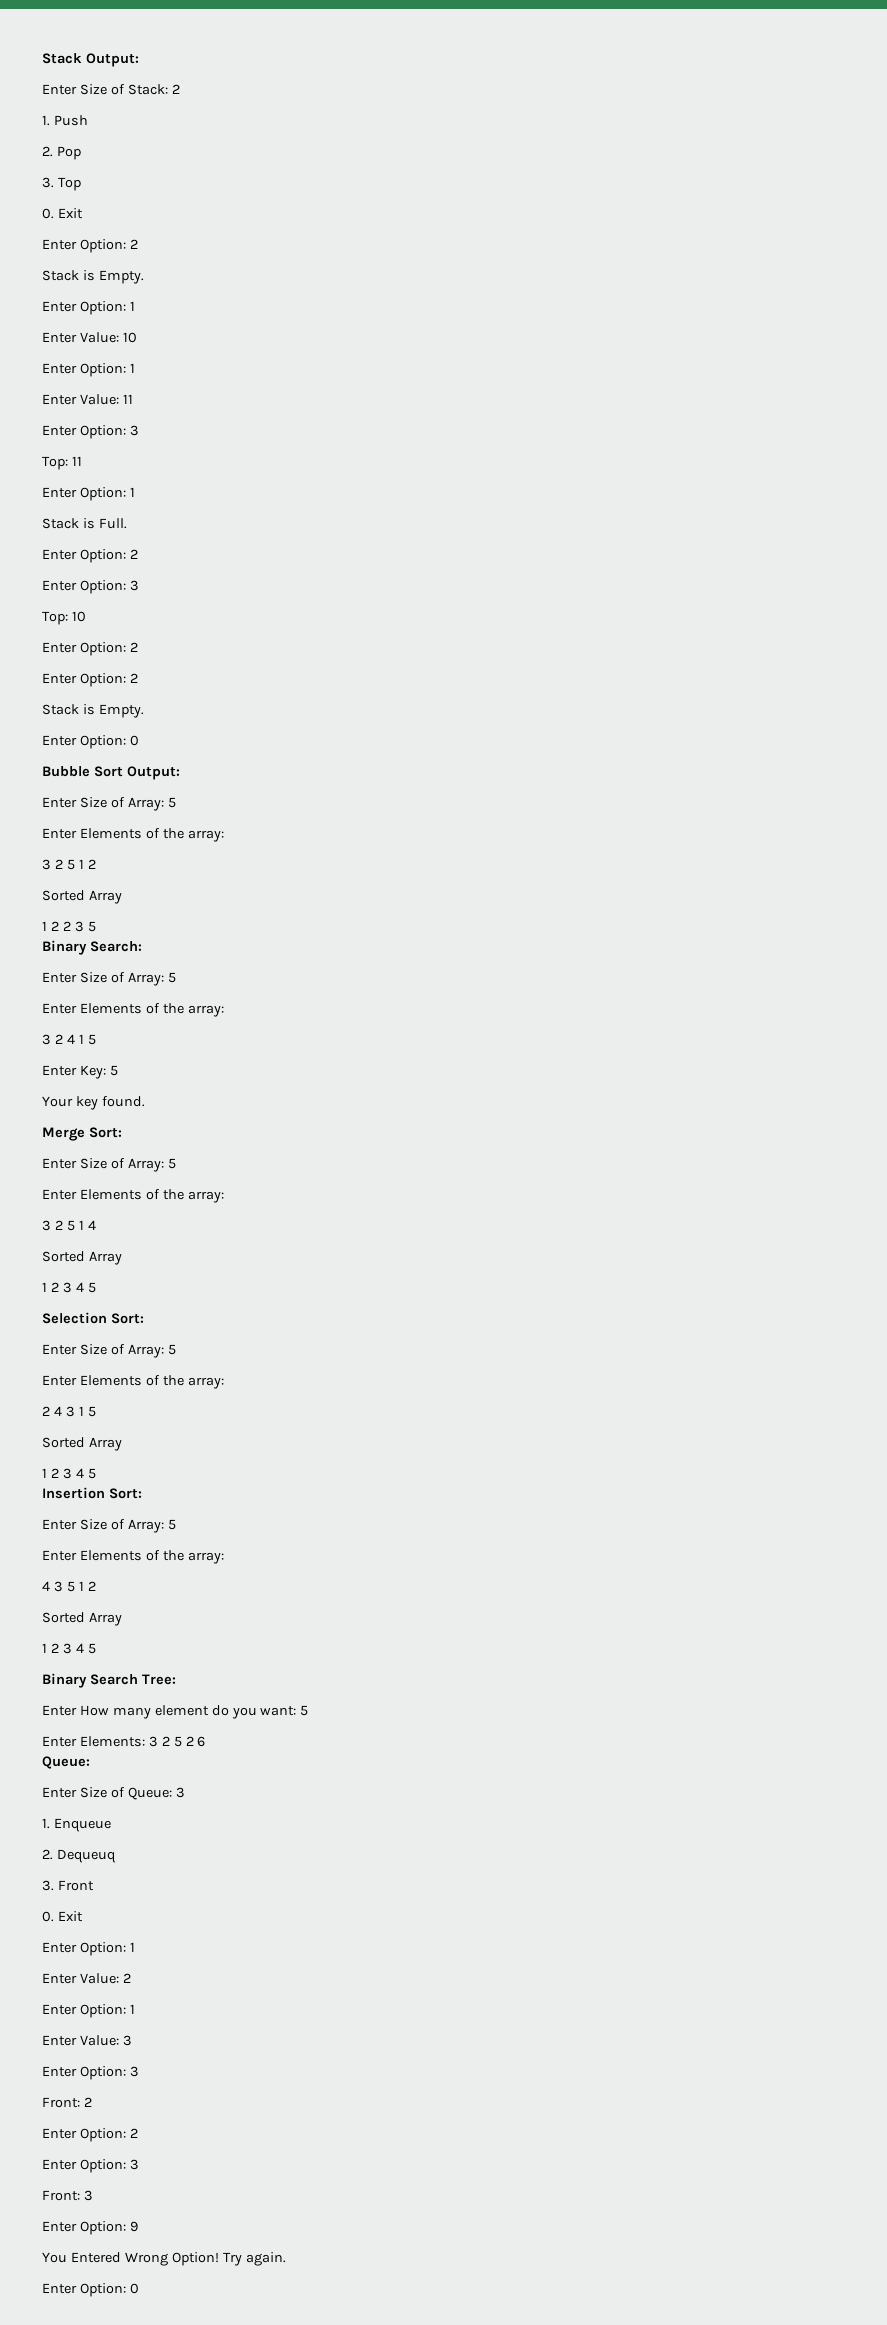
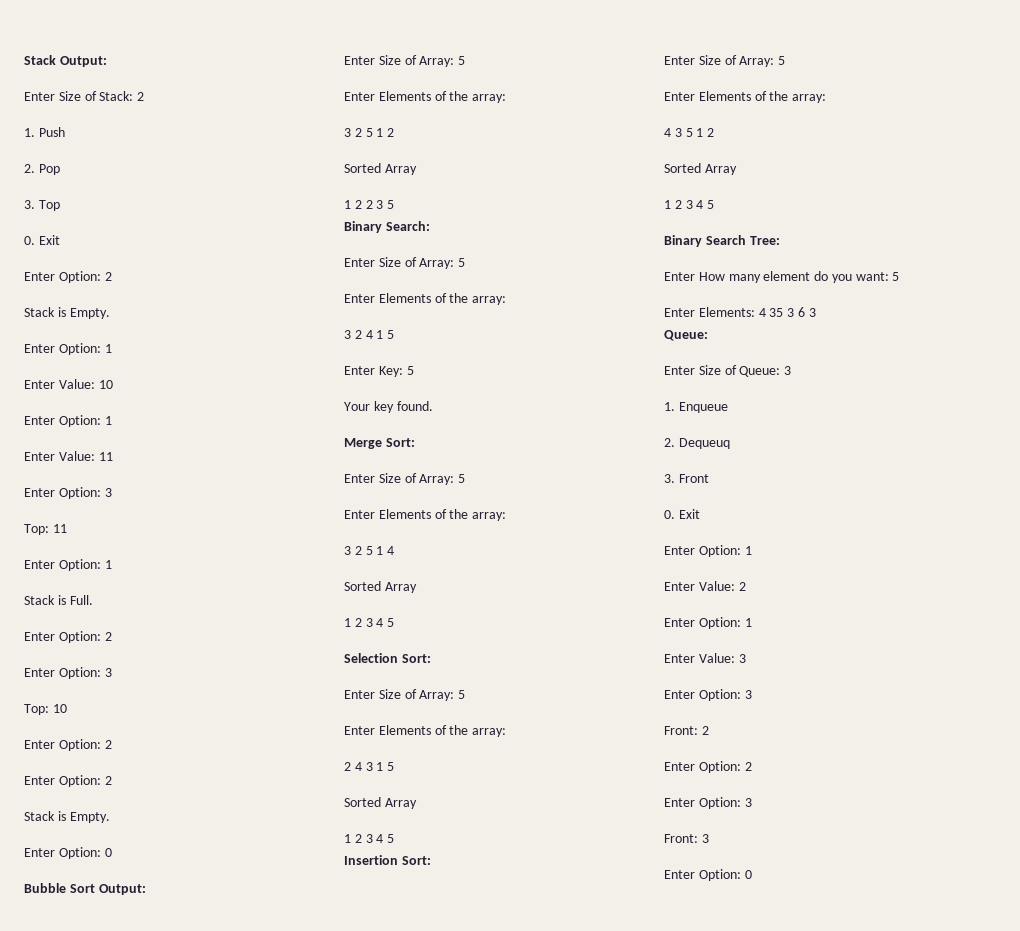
- Enter Elements: 3 2 5 2 6
+ Enter Elements: 4 35 3 6 3
- Enter Option: 9
- You Entered Wrong Option! Try again.

